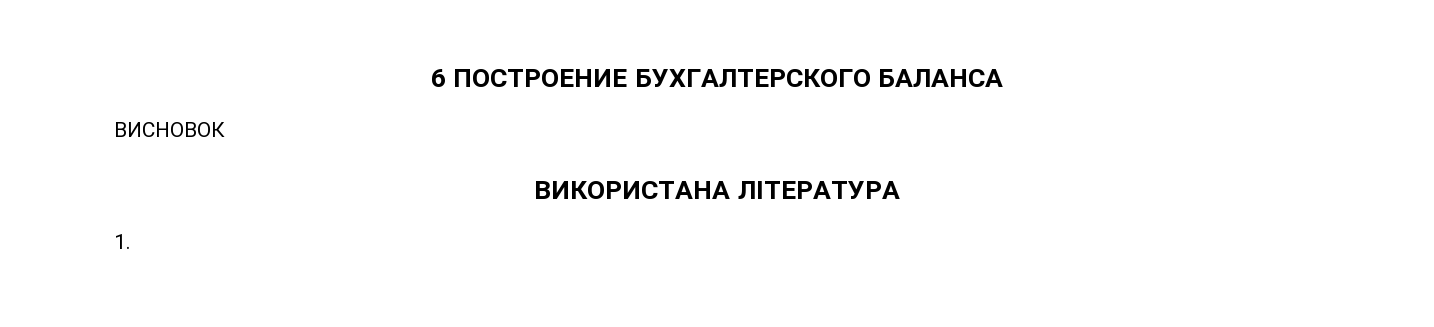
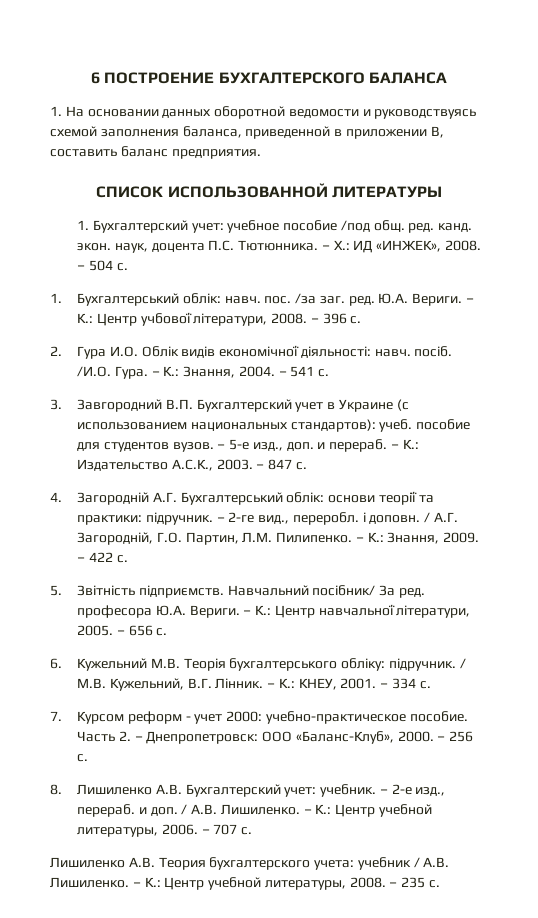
- ВИСНОВОК
- ВИКОРИСТАНА ЛІТЕРАТУРА
- 1.
+ 1. На основании данных оборотной ведомости и руководствуясь схемой заполнения баланса, приведенной в приложении В, составить баланс предприятия.
+ СПИСОК ИСПОЛЬЗОВАННОЙ ЛИТЕРАТУРЫ
+ 1. Бухгалтерский учет: учебное пособие /под общ. ред. канд. экон. наук, доцента П.С. Тютюнника. – Х.: ИД «ИНЖЕК», 2008. – 504 с.
+ 1. Бухгалтерський облік: навч. пос. /за заг. ред. Ю.А. Вериги. – К.: Центр учбової літератури, 2008. – 396 с.
+ 2. Гура И.О. Облік видів економічної діяльності: навч. посіб. /И.О. Гура. – К.: Знання, 2004. – 541 с.
+ 3. Завгородний В.П. Бухгалтерский учет в Украине (c использованием национальных стандартов): учеб. пособие для студентов вузов. – 5-е изд., доп. и перераб. – К.: Издательство А.С.К., 2003. – 847 с.
+ 4. Загородній А.Г. Бухгалтерський облік: основи теорії та практики: підручник. – 2-ге вид., переробл. і доповн. / А.Г. Загородній, Г.О. Партин, Л.М. Пилипенко. – К.: Знання, 2009. – 422 с.
+ 5. Звітність підприємств. Навчальний посібник/ За ред. професора Ю.А. Вериги. – К.: Центр навчальної літератури, 2005. – 656 с.
+ 6. Кужельний М.В. Теорія бухгалтерського обліку: підручник. / М.В. Кужельний, В.Г. Лінник. – К.: КНЕУ, 2001. – 334 с.
+ 7. Курсом реформ - учет 2000: учебно-практическое пособие. Часть 2. – Днепропетровск: ООО «Баланс-Клуб», 2000. – 256 с.
+ 8. Лишиленко А.В. Бухгалтерский учет: учебник. – 2-е изд., перераб. и доп. / А.В. Лишиленко. – К.: Центр учебной литературы, 2006. – 707 с.
+ Лишиленко А.В. Теория бухгалтерского учета: учебник / А.В. Лишиленко. – К.: Центр учебной литературы, 2008. – 235 с.

